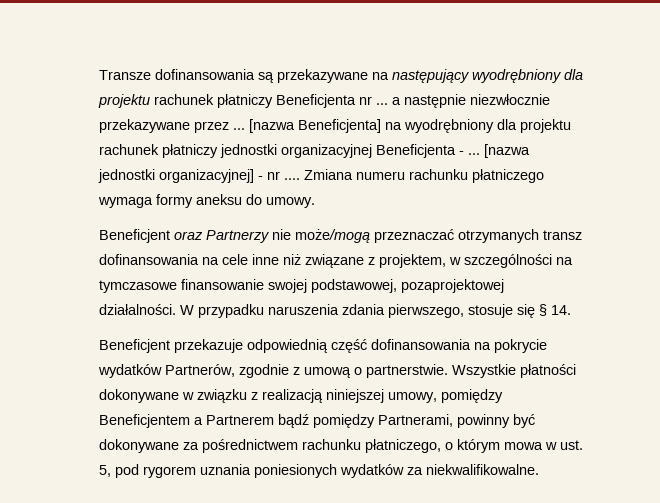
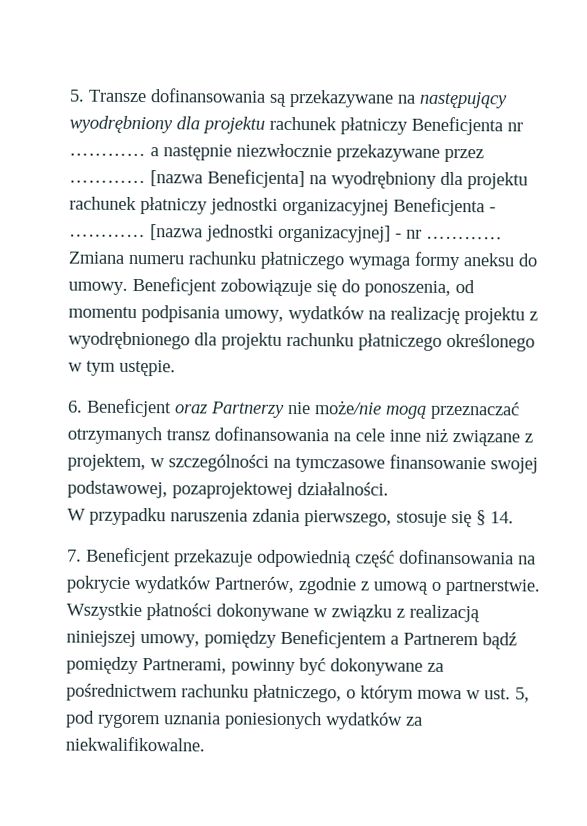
- Transze dofinansowania są przekazywane na następujący wyodrębniony dla projektu rachunek płatniczy Beneficjenta nr ... a następnie niezwłocznie przekazywane przez ...
+ 5. Transze dofinansowania są przekazywane na następujący wyodrębniony dla projektu rachunek płatniczy Beneficjenta nr ………… a następnie niezwłocznie przekazywane przez …………
- [nazwa Beneficjenta] na wyodrębniony dla projektu rachunek płatniczy jednostki organizacyjnej Beneficjenta - ...
+ [nazwa Beneficjenta] na wyodrębniony dla projektu rachunek płatniczy jednostki organizacyjnej Beneficjenta - …………
- [nazwa jednostki organizacyjnej] - nr ....
+ [nazwa jednostki organizacyjnej] - nr …………
- Zmiana numeru rachunku płatniczego wymaga formy aneksu do umowy.
- Beneficjent oraz Partnerzy nie może/mogą przeznaczać otrzymanych transz dofinansowania na cele inne niż związane z projektem, w szczególności na tymczasowe finansowanie swojej podstawowej, pozaprojektowej działalności. W przypadku naruszenia zdania pierwszego, stosuje się § 14.
+ Zmiana numeru rachunku płatniczego wymaga formy aneksu do umowy. Beneficjent zobowiązuje się do ponoszenia, od momentu podpisania umowy, wydatków na realizację projektu z wyodrębnionego dla projektu rachunku płatniczego określonego w tym ustępie.
+ 6. Beneficjent oraz Partnerzy nie może/nie mogą przeznaczać otrzymanych transz dofinansowania na cele inne niż związane z projektem, w szczególności na tymczasowe finansowanie swojej podstawowej, pozaprojektowej działalności.
+ W przypadku naruszenia zdania pierwszego, stosuje się § 14.
- Beneficjent przekazuje odpowiednią część dofinansowania na pokrycie wydatków Partnerów, zgodnie z umową o partnerstwie.
+ 7. Beneficjent przekazuje odpowiednią część dofinansowania na pokrycie wydatków Partnerów, zgodnie z umową o partnerstwie.

